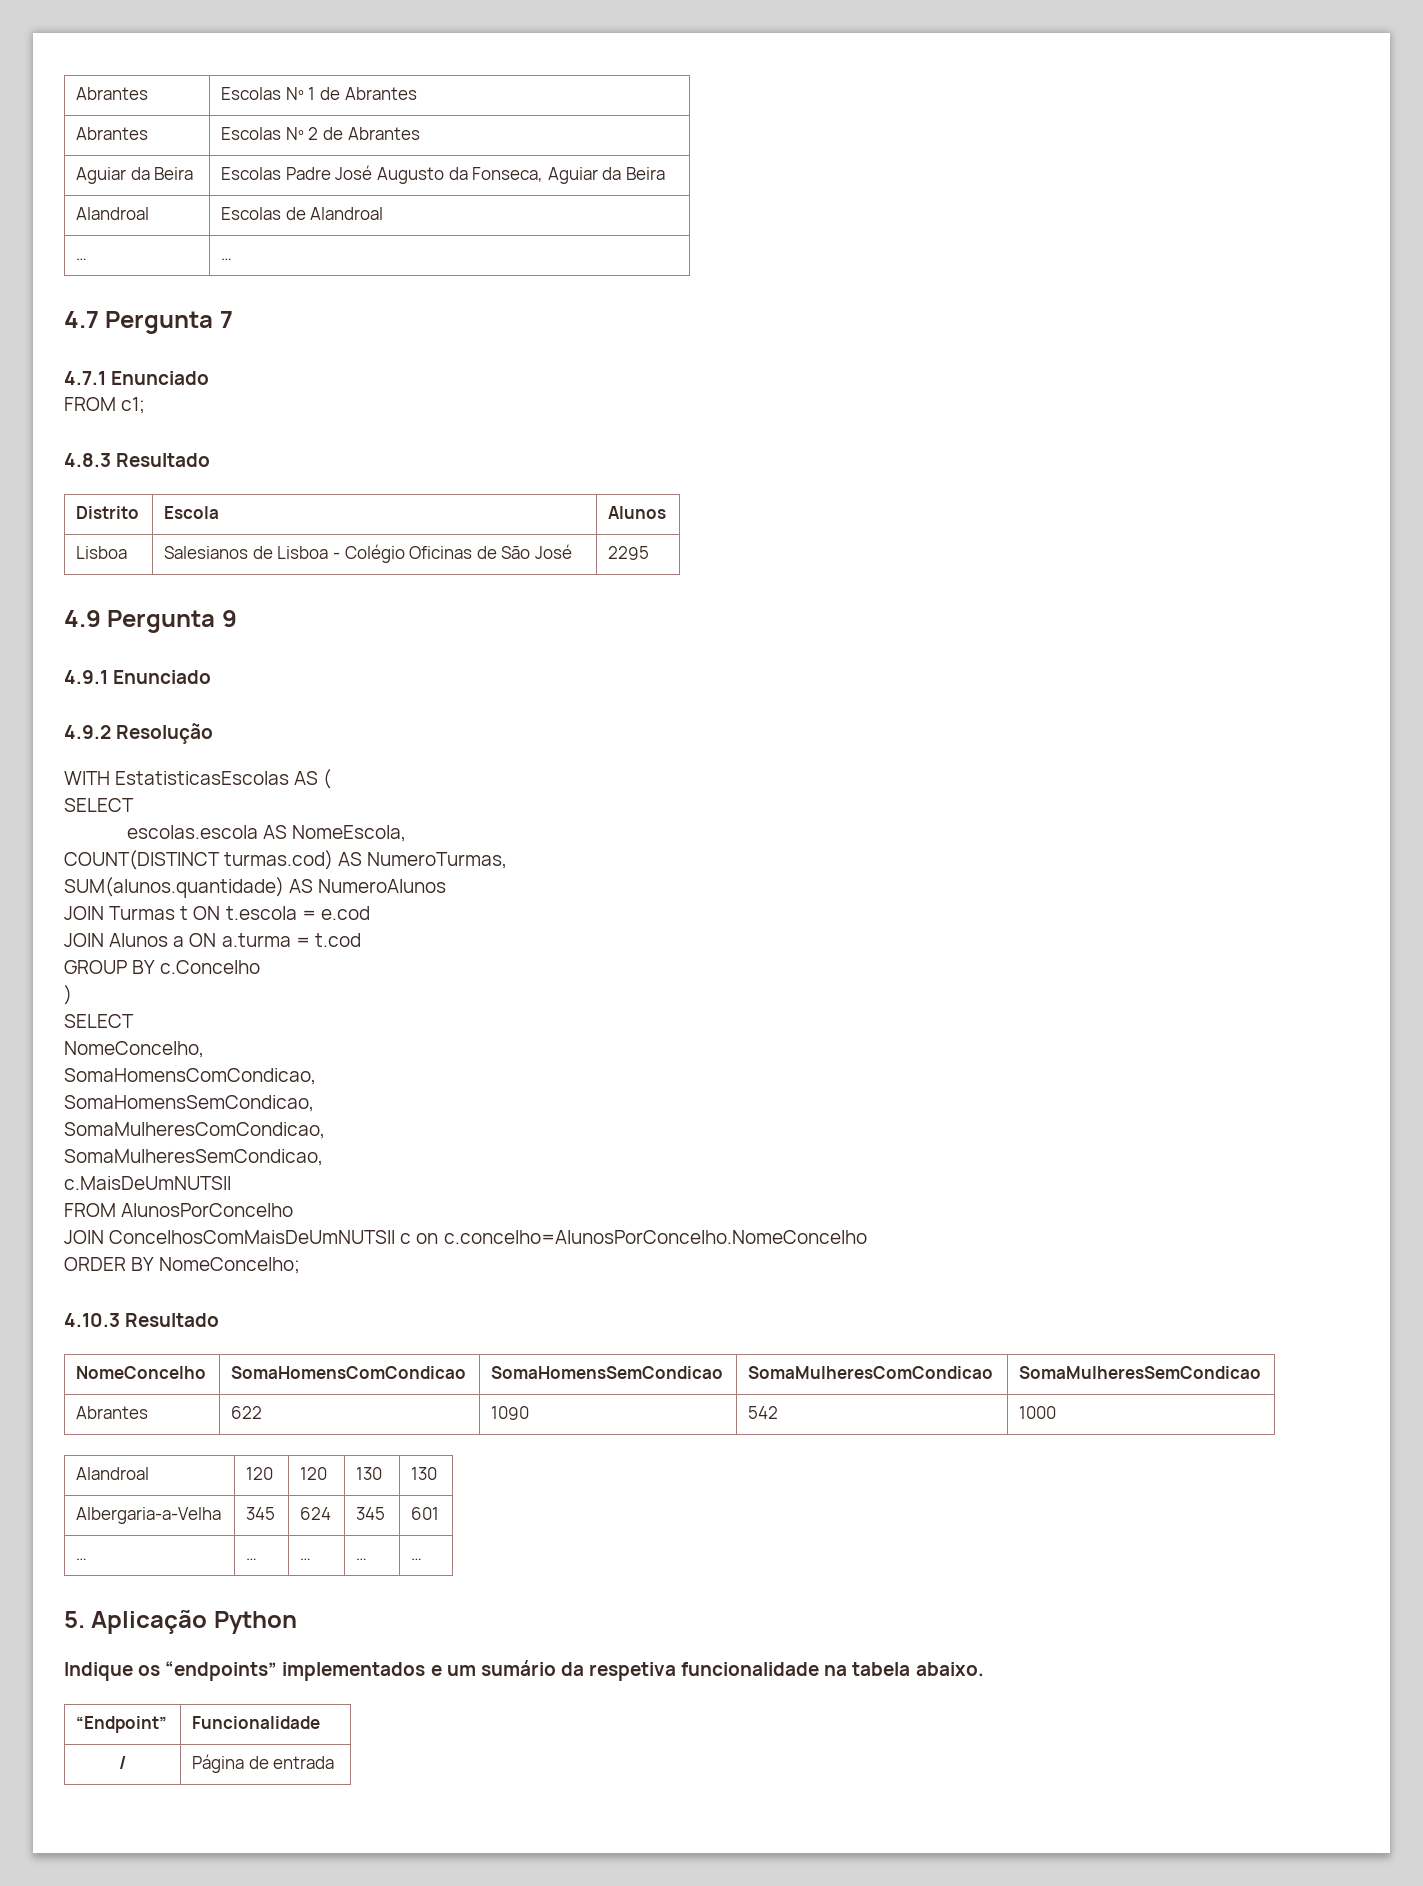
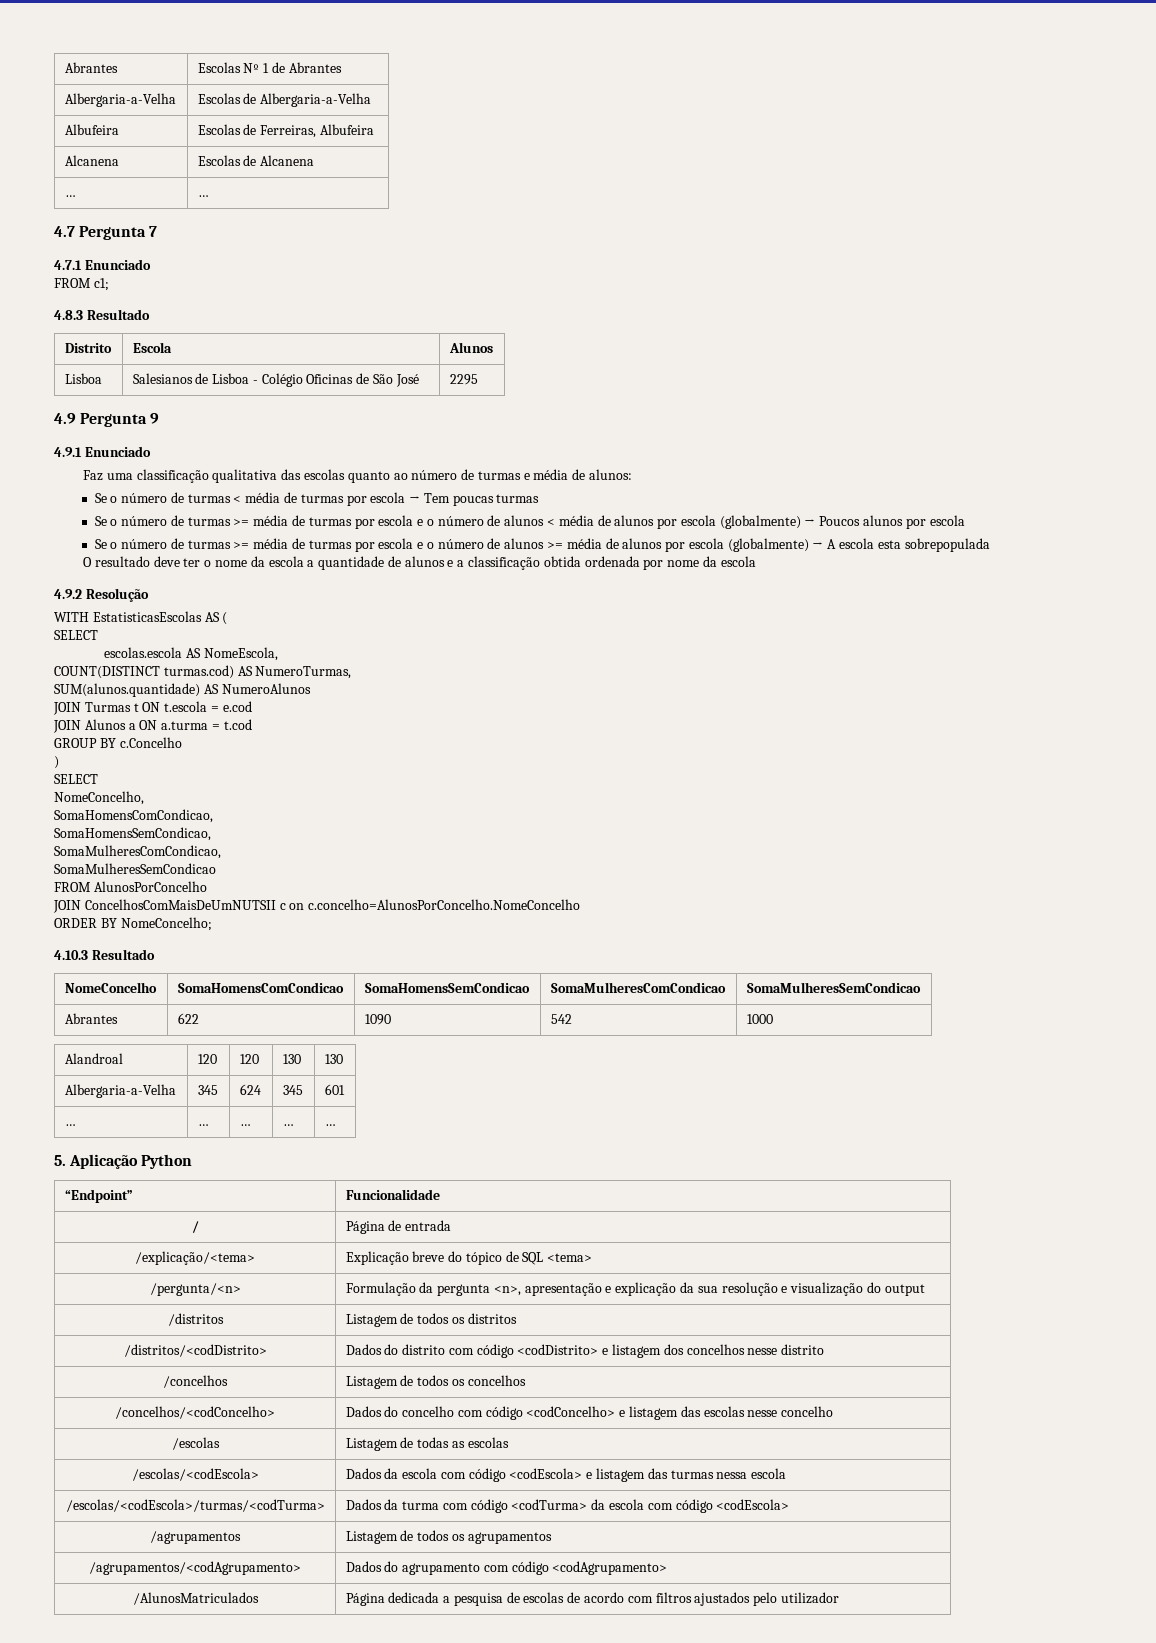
- Abrantes | Escolas Nº 2 de Abrantes
- Aguiar da Beira | Escolas Padre José Augusto da Fonseca, Aguiar da Beira
- Alandroal | Escolas de Alandroal
+ Albergaria-a-Velha | Escolas de Albergaria-a-Velha
+ Albufeira | Escolas de Ferreiras, Albufeira
+ Alcanena | Escolas de Alcanena
+ Faz uma classificação qualitativa das escolas quanto ao número de turmas e média de alunos:
+ Se o número de turmas < média de turmas por escola → Tem poucas turmas
+ Se o número de turmas >= média de turmas por escola e o número de alunos < média de alunos por escola (globalmente) → Poucos alunos por escola
+ Se o número de turmas >= média de turmas por escola e o número de alunos >= média de alunos por escola (globalmente) → A escola esta sobrepopulada
+ O resultado deve ter o nome da escola a quantidade de alunos e a classificação obtida ordenada por nome da escola
  SomaMulheresComCondicao,
- SomaMulheresSemCondicao,
- c.MaisDeUmNUTSII
+ SomaMulheresSemCondicao
- Indique os “endpoints” implementados e um sumário da respetiva funcionalidade na tabela abaixo.
+ /explicação/<tema> | Explicação breve do tópico de SQL <tema>
+ /pergunta/<n> | Formulação da pergunta <n>, apresentação e explicação da sua resolução e visualização do output
+ /distritos | Listagem de todos os distritos
+ /distritos/<codDistrito> | Dados do distrito com código <codDistrito> e listagem dos concelhos nesse distrito
+ /concelhos | Listagem de todos os concelhos
+ /concelhos/<codConcelho> | Dados do concelho com código <codConcelho> e listagem das escolas nesse concelho
+ /escolas | Listagem de todas as escolas
+ /escolas/<codEscola> | Dados da escola com código <codEscola> e listagem das turmas nessa escola
+ /escolas/<codEscola>/turmas/<codTurma> | Dados da turma com código <codTurma> da escola com código <codEscola>
+ /agrupamentos | Listagem de todos os agrupamentos
+ /agrupamentos/<codAgrupamento> | Dados do agrupamento com código <codAgrupamento>
+ /AlunosMatriculados | Página dedicada a pesquisa de escolas de acordo com filtros ajustados pelo utilizador

